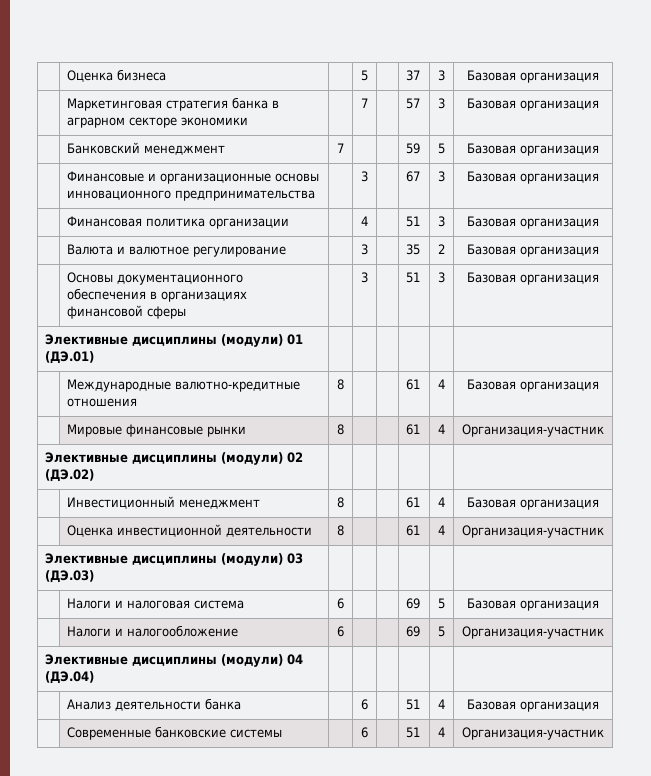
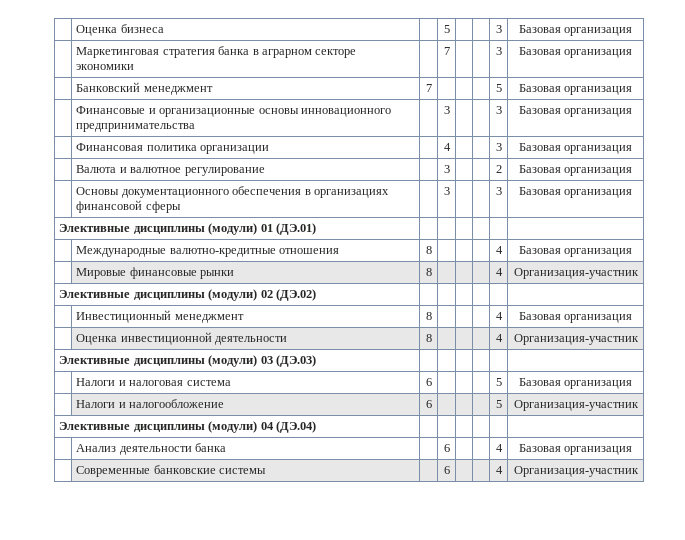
- | Оценка бизнеса | | 5 | | 37 | 3 | Базовая организация
+ | Оценка бизнеса | | 5 | | | 3 | Базовая организация
- | Маркетинговая стратегия банка в аграрном секторе экономики | | 7 | | 57 | 3 | Базовая организация
+ | Маркетинговая стратегия банка в аграрном секторе экономики | | 7 | | | 3 | Базовая организация
- | Банковский менеджмент | 7 | | | 59 | 5 | Базовая организация
+ | Банковский менеджмент | 7 | | | | 5 | Базовая организация
- | Финансовые и организационные основы инновационного предпринимательства | | 3 | | 67 | 3 | Базовая организация
+ | Финансовые и организационные основы инновационного предпринимательства | | 3 | | | 3 | Базовая организация
- | Финансовая политика организации | | 4 | | 51 | 3 | Базовая организация
+ | Финансовая политика организации | | 4 | | | 3 | Базовая организация
- | Валюта и валютное регулирование | | 3 | | 35 | 2 | Базовая организация
+ | Валюта и валютное регулирование | | 3 | | | 2 | Базовая организация
- | Основы документационного обеспечения в организациях финансовой сферы | | 3 | | 51 | 3 | Базовая организация
+ | Основы документационного обеспечения в организациях финансовой сферы | | 3 | | | 3 | Базовая организация
- | Международные валютно-кредитные отношения | 8 | | | 61 | 4 | Базовая организация
+ | Международные валютно-кредитные отношения | 8 | | | | 4 | Базовая организация
- | Мировые финансовые рынки | 8 | | | 61 | 4 | Организация-участник
+ | Мировые финансовые рынки | 8 | | | | 4 | Организация-участник
- | Инвестиционный менеджмент | 8 | | | 61 | 4 | Базовая организация
+ | Инвестиционный менеджмент | 8 | | | | 4 | Базовая организация
- | Оценка инвестиционной деятельности | 8 | | | 61 | 4 | Организация-участник
+ | Оценка инвестиционной деятельности | 8 | | | | 4 | Организация-участник
- | Налоги и налоговая система | 6 | | | 69 | 5 | Базовая организация
+ | Налоги и налоговая система | 6 | | | | 5 | Базовая организация
- | Налоги и налогообложение | 6 | | | 69 | 5 | Организация-участник
+ | Налоги и налогообложение | 6 | | | | 5 | Организация-участник
- | Анализ деятельности банка | | 6 | | 51 | 4 | Базовая организация
+ | Анализ деятельности банка | | 6 | | | 4 | Базовая организация
- | Современные банковские системы | | 6 | | 51 | 4 | Организация-участник
+ | Современные банковские системы | | 6 | | | 4 | Организация-участник

